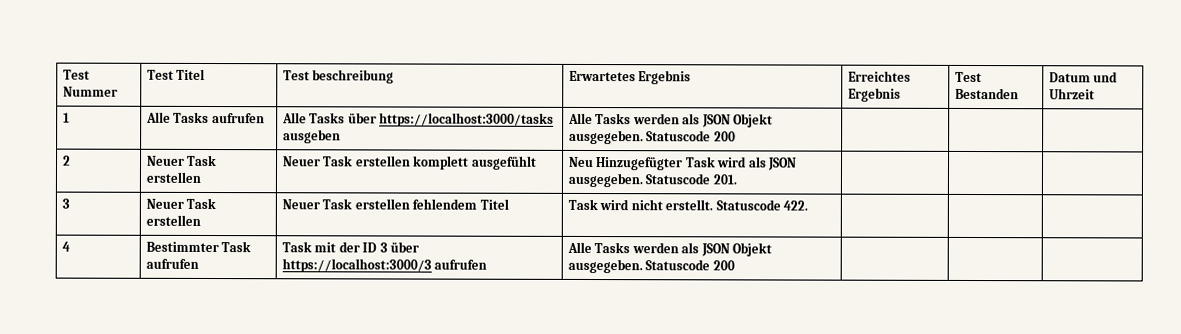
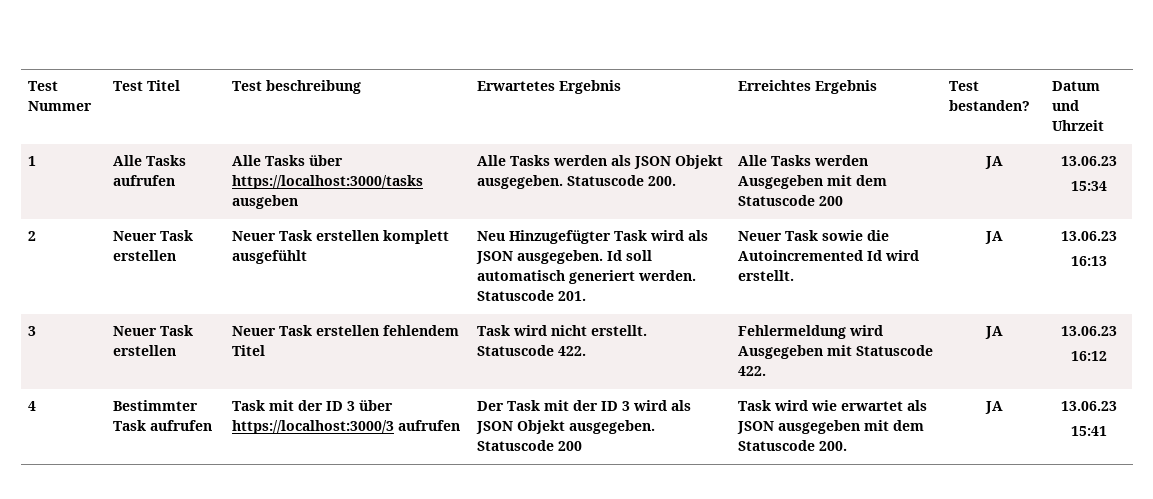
- Test Nummer | Test Titel | Test beschreibung | Erwartetes Ergebnis | Erreichtes Ergebnis | Test Bestanden | Datum und Uhrzeit
+ Test Nummer | Test Titel | Test beschreibung | Erwartetes Ergebnis | Erreichtes Ergebnis | Test bestanden? | Datum und Uhrzeit
- 1 | Alle Tasks aufrufen | Alle Tasks über https://localhost:3000/tasks ausgeben | Alle Tasks werden als JSON Objekt ausgegeben. Statuscode 200 | | |
+ 1 | Alle Tasks aufrufen | Alle Tasks über https://localhost:3000/tasks ausgeben | Alle Tasks werden als JSON Objekt ausgegeben. Statuscode 200. | Alle Tasks werden Ausgegeben mit dem Statuscode 200 | JA | 13.06.23
+ 15:34
- 2 | Neuer Task erstellen | Neuer Task erstellen komplett ausgefühlt | Neu Hinzugefügter Task wird als JSON ausgegeben. Statuscode 201. | | |
+ 2 | Neuer Task erstellen | Neuer Task erstellen komplett ausgefühlt | Neu Hinzugefügter Task wird als JSON ausgegeben. Id soll automatisch generiert werden. Statuscode 201. | Neuer Task sowie die Autoincremented Id wird erstellt. | JA | 13.06.23
+ 16:13
- 3 | Neuer Task erstellen | Neuer Task erstellen fehlendem Titel | Task wird nicht erstellt. Statuscode 422. | | |
+ 3 | Neuer Task erstellen | Neuer Task erstellen fehlendem Titel | Task wird nicht erstellt. Statuscode 422. | Fehlermeldung wird Ausgegeben mit Statuscode 422. | JA | 13.06.23
+ 16:12
- 4 | Bestimmter Task aufrufen | Task mit der ID 3 über https://localhost:3000/3 aufrufen | Alle Tasks werden als JSON Objekt ausgegeben. Statuscode 200 | | |
+ 4 | Bestimmter Task aufrufen | Task mit der ID 3 über https://localhost:3000/3 aufrufen | Der Task mit der ID 3 wird als JSON Objekt ausgegeben. Statuscode 200 | Task wird wie erwartet als JSON ausgegeben mit dem Statuscode 200. | JA | 13.06.23
+ 15:41

